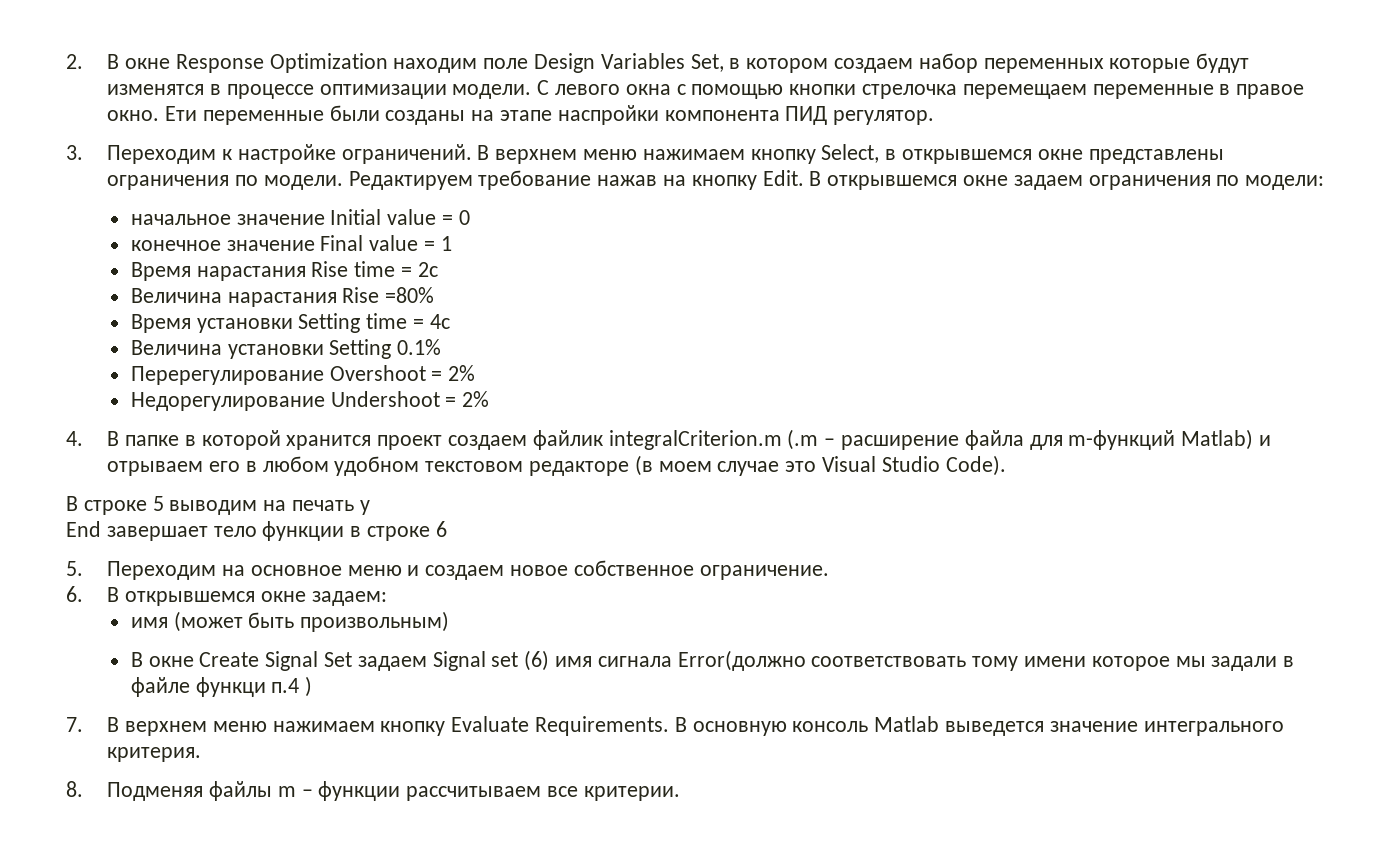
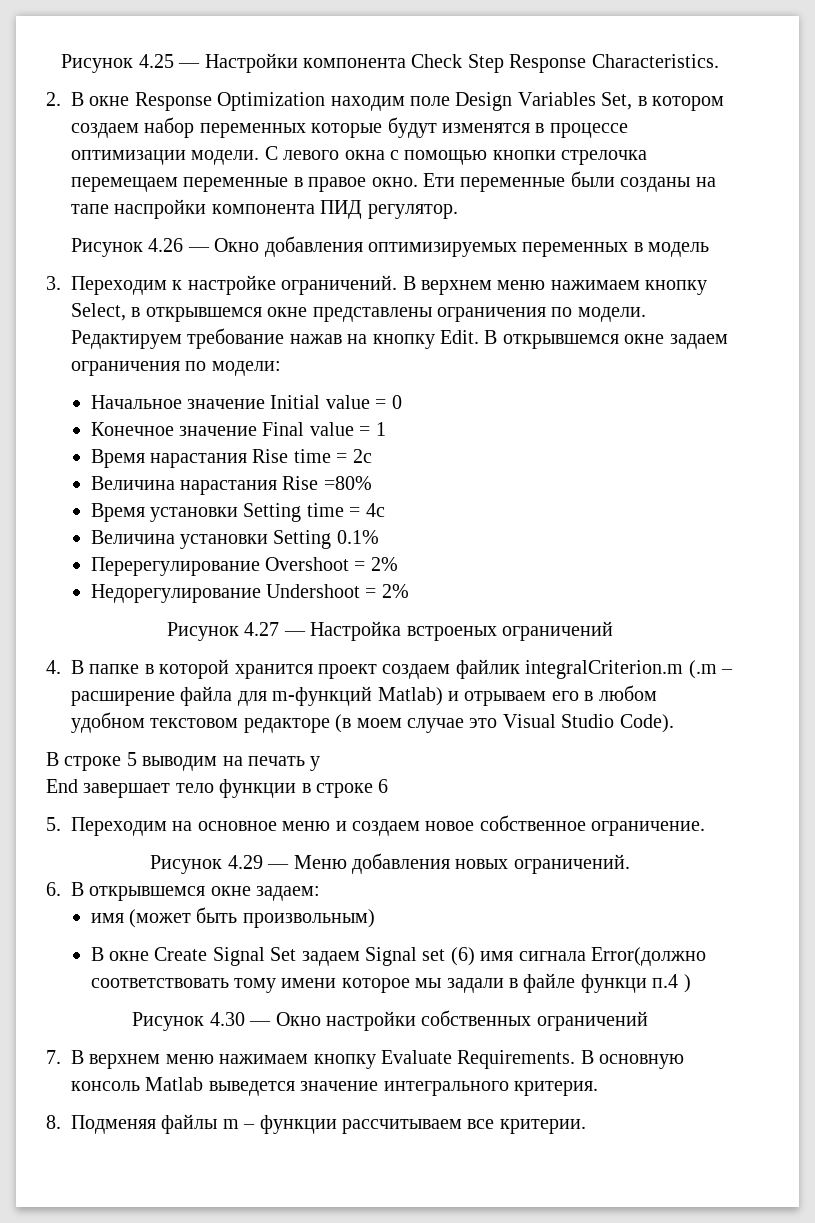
+ Рисунок 4.25 — Настройки компонента Check Step Response Characteristics.
- Ети переменные были созданы на этапе наспройки компонента ПИД регулятор.
+ Ети переменные были созданы на тапе наспройки компонента ПИД регулятор.
+ Рисунок 4.26 — Окно добавления оптимизируемых переменных в модель
- начальное значение Initial value = 0
+ Начальное значение Initial value = 0
- конечное значение Final value = 1
+ Конечное значение Final value = 1
+ Рисунок 4.27 — Настройка встроеных ограничений
+ Рисунок 4.29 — Меню добавления новых ограничений.
+ Рисунок 4.30 — Окно настройки собственных ограничений

